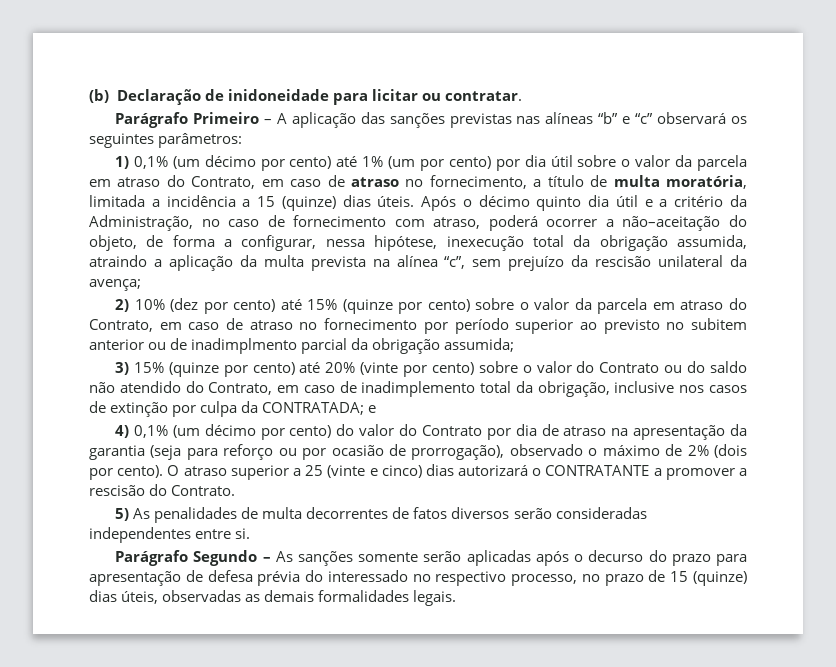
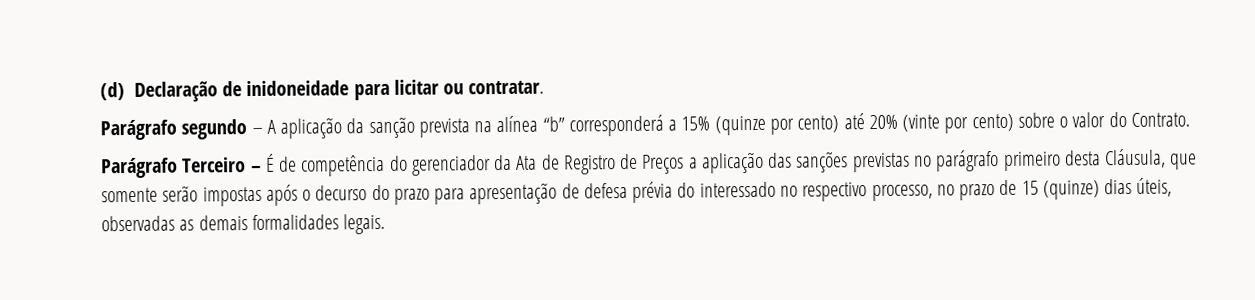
- (b) Declaração de inidoneidade para licitar ou contratar.
+ (d) Declaração de inidoneidade para licitar ou contratar.
- Parágrafo Primeiro – A aplicação das sanções previstas nas alíneas “b” e “c” observará os seguintes parâmetros:
- 1) 0,1% (um décimo por cento) até 1% (um por cento) por dia útil sobre o valor da parcela em atraso do Contrato, em caso de atraso no fornecimento, a título de multa moratória, limitada a incidência a 15 (quinze) dias úteis. Após o décimo quinto dia útil e a critério da Administração, no caso de fornecimento com atraso, poderá ocorrer a não–aceitação do objeto, de forma a configurar, nessa hipótese, inexecução total da obrigação assumida, atraindo a aplicação da multa prevista na alínea “c”, sem prejuízo da rescisão unilateral da avença;
- 2) 10% (dez por cento) até 15% (quinze por cento) sobre o valor da parcela em atraso do Contrato, em caso de atraso no fornecimento por período superior ao previsto no subitem anterior ou de inadimplmento parcial da obrigação assumida;
- 3) 15% (quinze por cento) até 20% (vinte por cento) sobre o valor do Contrato ou do saldo não atendido do Contrato, em caso de inadimplemento total da obrigação, inclusive nos casos de extinção por culpa da CONTRATADA; e
- 4) 0,1% (um décimo por cento) do valor do Contrato por dia de atraso na apresentação da garantia (seja para reforço ou por ocasião de prorrogação), observado o máximo de 2% (dois por cento). O atraso superior a 25 (vinte e cinco) dias autorizará o CONTRATANTE a promover a rescisão do Contrato.
- 5) As penalidades de multa decorrentes de fatos diversos serão consideradas independentes entre si.
- Parágrafo Segundo – As sanções somente serão aplicadas após o decurso do prazo para apresentação de defesa prévia do interessado no respectivo processo, no prazo de 15 (quinze) dias úteis, observadas as demais formalidades legais.
+ Parágrafo segundo – A aplicação da sanção prevista na alínea “b” corresponderá a 15% (quinze por cento) até 20% (vinte por cento) sobre o valor do Contrato.
+ Parágrafo Terceiro – É de competência do gerenciador da Ata de Registro de Preços a aplicação das sanções previstas no parágrafo primeiro desta Cláusula, que somente serão impostas após o decurso do prazo para apresentação de defesa prévia do interessado no respectivo processo, no prazo de 15 (quinze) dias úteis, observadas as demais formalidades legais.

